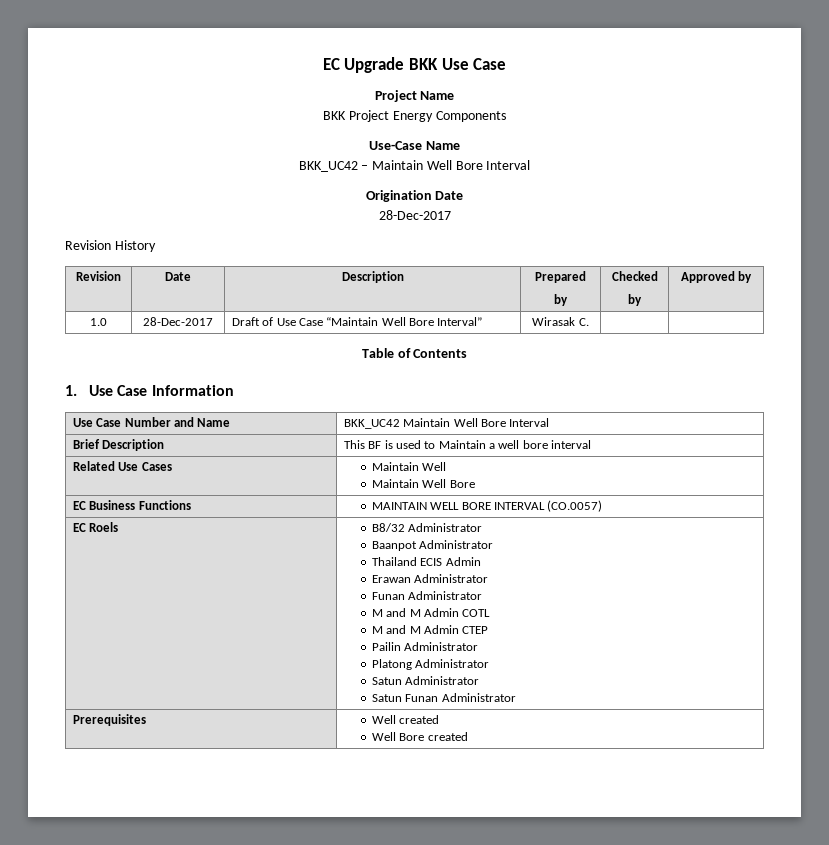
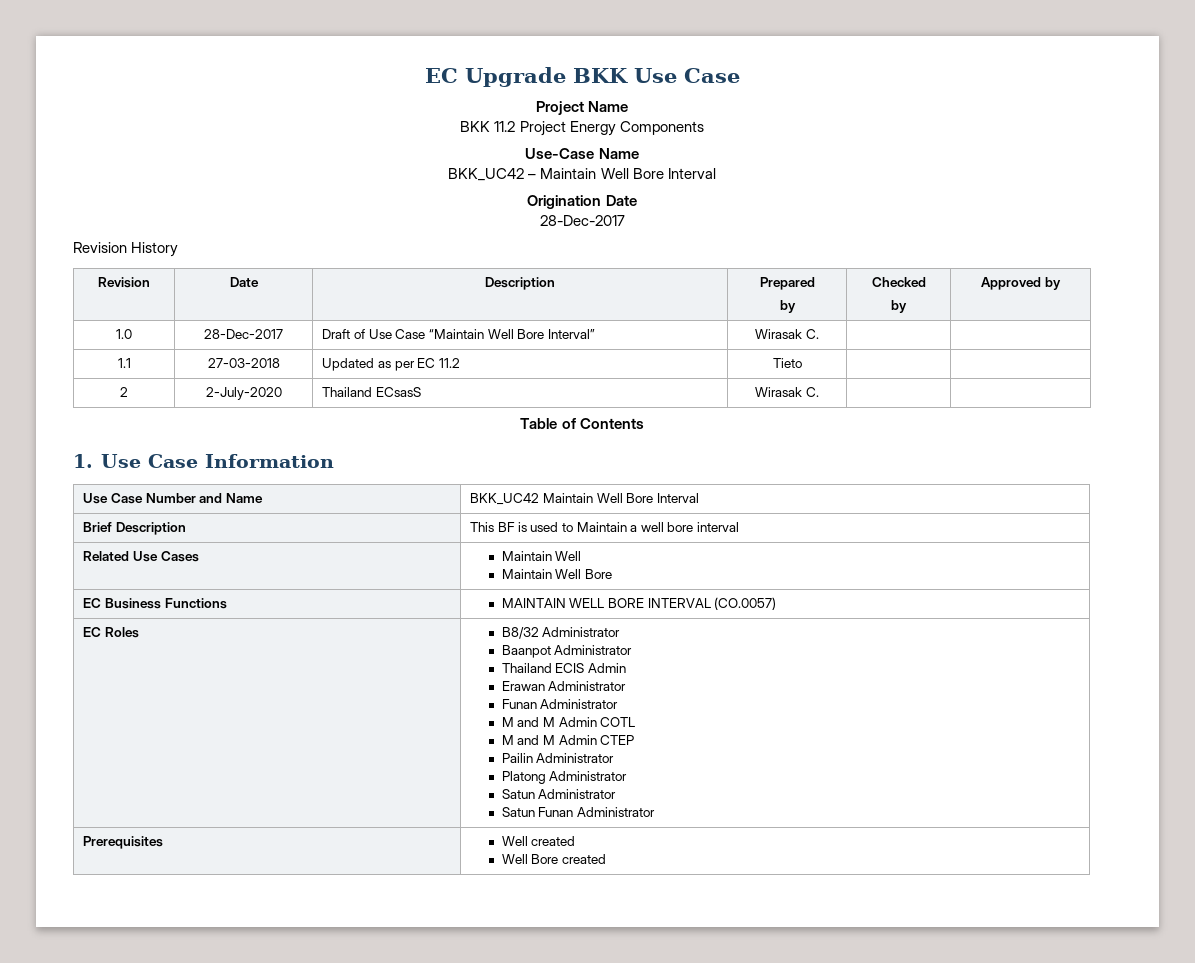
- BKK Project Energy Components
+ BKK 11.2 Project Energy Components
+ 1.1 | 27-03-2018 | Updated as per EC 11.2 | Tieto | |
+ 2 | 2-July-2020 | Thailand ECsasS | Wirasak C. | |
- EC Roels | B8/32 Administrator
+ EC Roles | B8/32 Administrator

